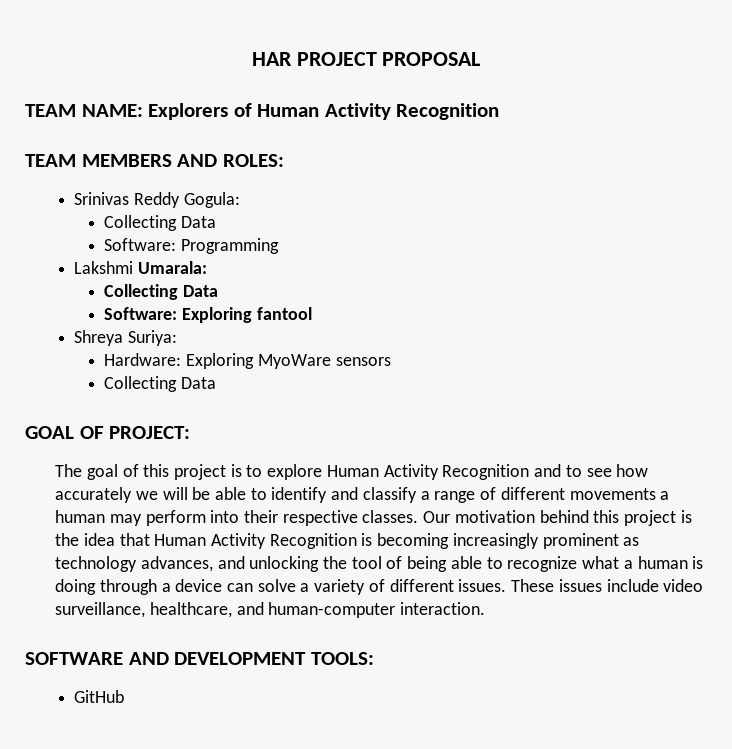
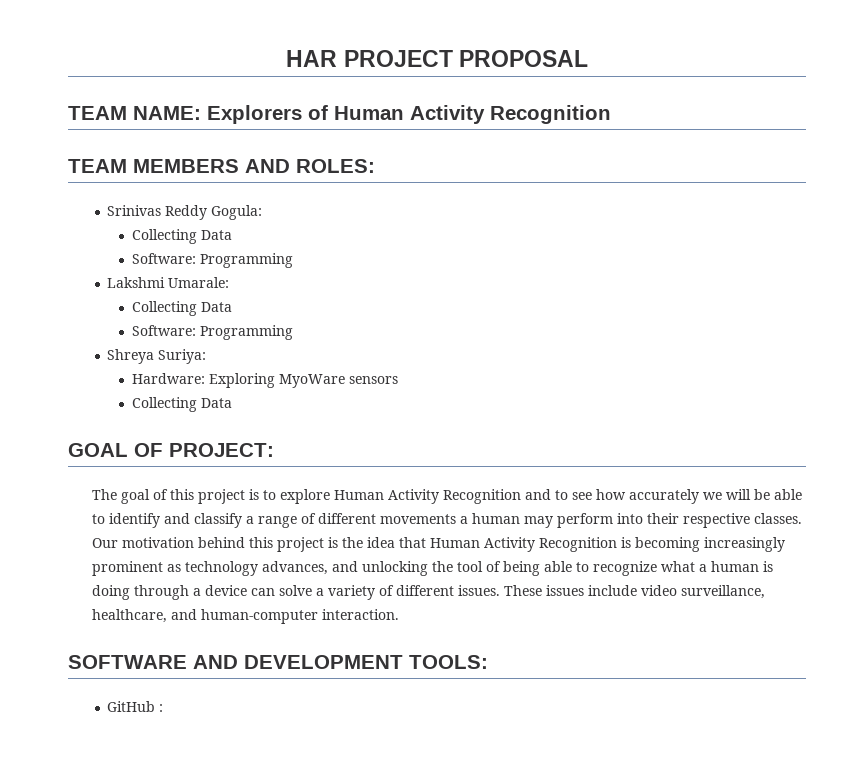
- Lakshmi Umarala:
+ Lakshmi Umarale:
  Collecting Data
- Software: Exploring fantool
+ Software: Programming
- GitHub
+ GitHub :

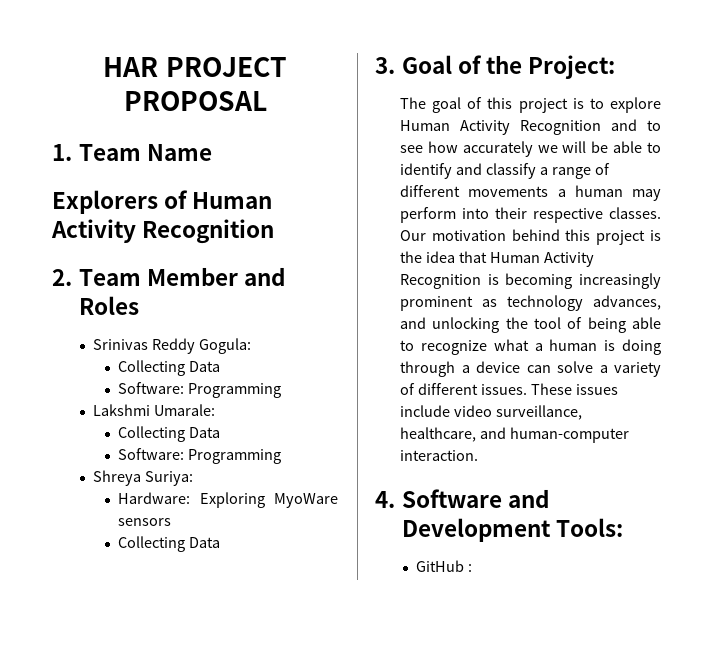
- TEAM NAME: Explorers of Human Activity Recognition
+ 1. Team Name
+ Explorers of Human Activity Recognition
- TEAM MEMBERS AND ROLES:
+ 2. Team Member and Roles
- GOAL OF PROJECT:
+ 3. Goal of the Project:
- SOFTWARE AND DEVELOPMENT TOOLS:
+ 4. Software and Development Tools:

